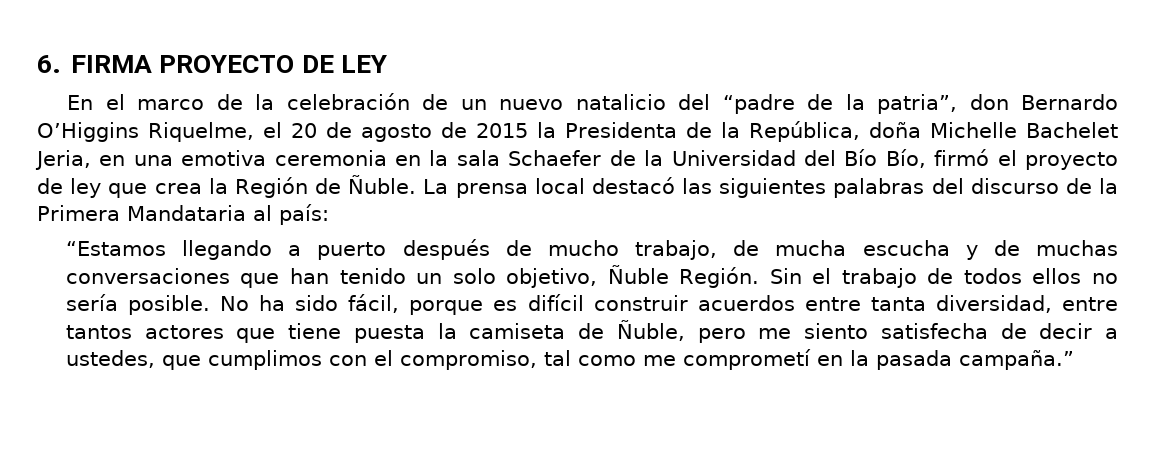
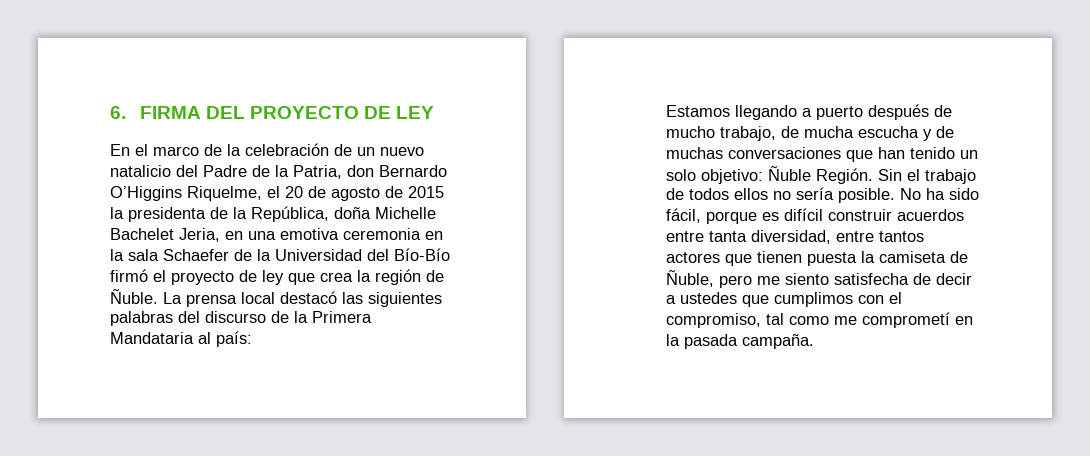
- 6. FIRMA PROYECTO DE LEY
+ 6. FIRMA DEL PROYECTO DE LEY
- En el marco de la celebración de un nuevo natalicio del “padre de la patria”, don Bernardo O’Higgins Riquelme, el 20 de agosto de 2015 la Presidenta de la República, doña Michelle Bachelet Jeria, en una emotiva ceremonia en la sala Schaefer de la Universidad del Bío Bío, firmó el proyecto de ley que crea la Región de Ñuble.
+ En el marco de la celebración de un nuevo natalicio del Padre de la Patria, don Bernardo O’Higgins Riquelme, el 20 de agosto de 2015 la presidenta de la República, doña Michelle Bachelet Jeria, en una emotiva ceremonia en la sala Schaefer de la Universidad del Bío-Bío firmó el proyecto de ley que crea la región de Ñuble.
- “Estamos llegando a puerto después de mucho trabajo, de mucha escucha y de muchas conversaciones que han tenido un solo objetivo, Ñuble Región.
+ Estamos llegando a puerto después de mucho trabajo, de mucha escucha y de muchas conversaciones que han tenido un solo objetivo: Ñuble Región.
- No ha sido fácil, porque es difícil construir acuerdos entre tanta diversidad, entre tantos actores que tiene puesta la camiseta de Ñuble, pero me siento satisfecha de decir a ustedes, que cumplimos con el compromiso, tal como me comprometí en la pasada campaña.”
+ No ha sido fácil, porque es difícil construir acuerdos entre tanta diversidad, entre tantos actores que tienen puesta la camiseta de Ñuble, pero me siento satisfecha de decir a ustedes que cumplimos con el compromiso, tal como me comprometí en la pasada campaña.

